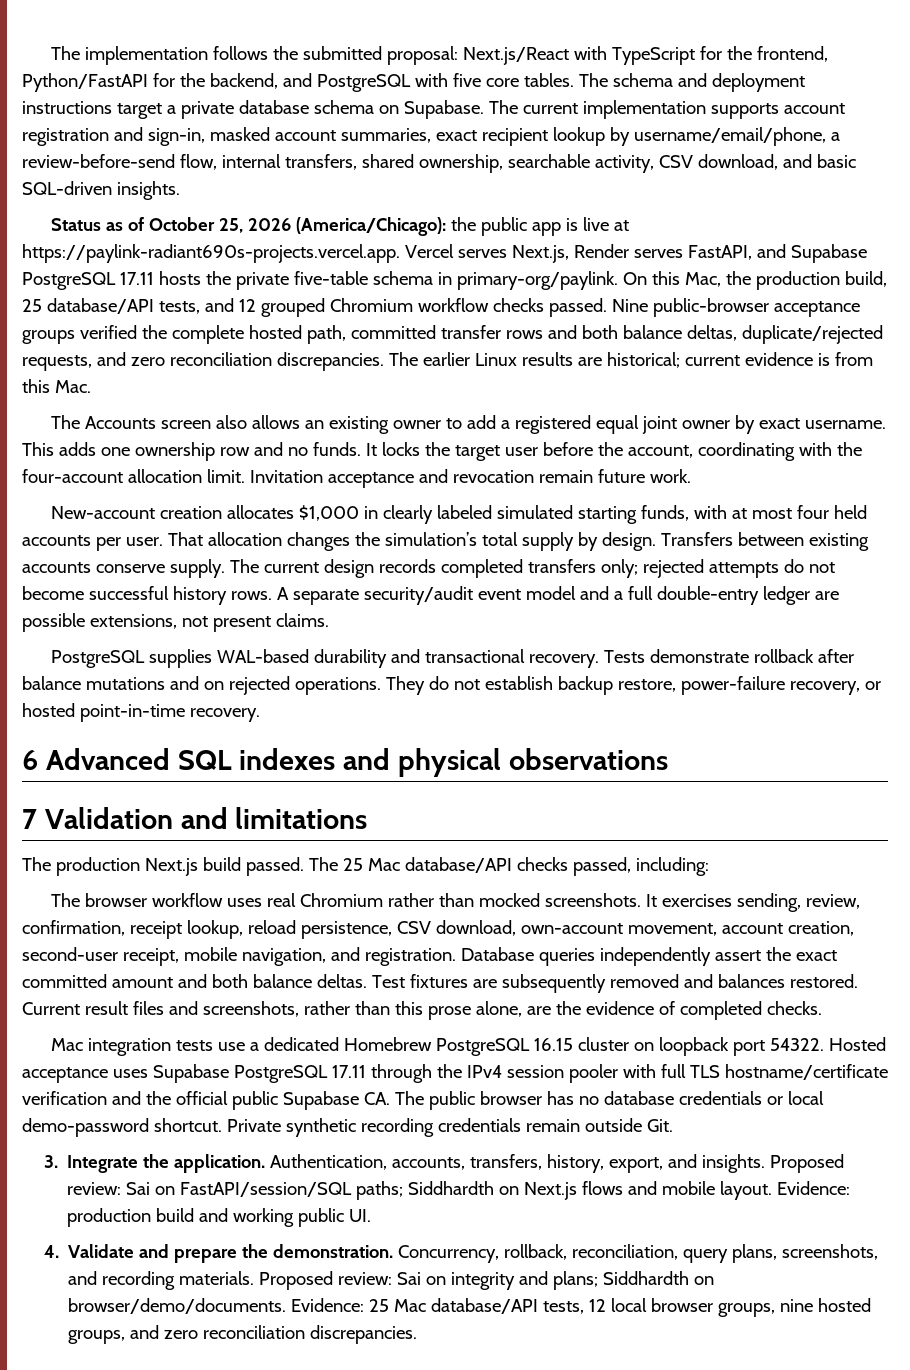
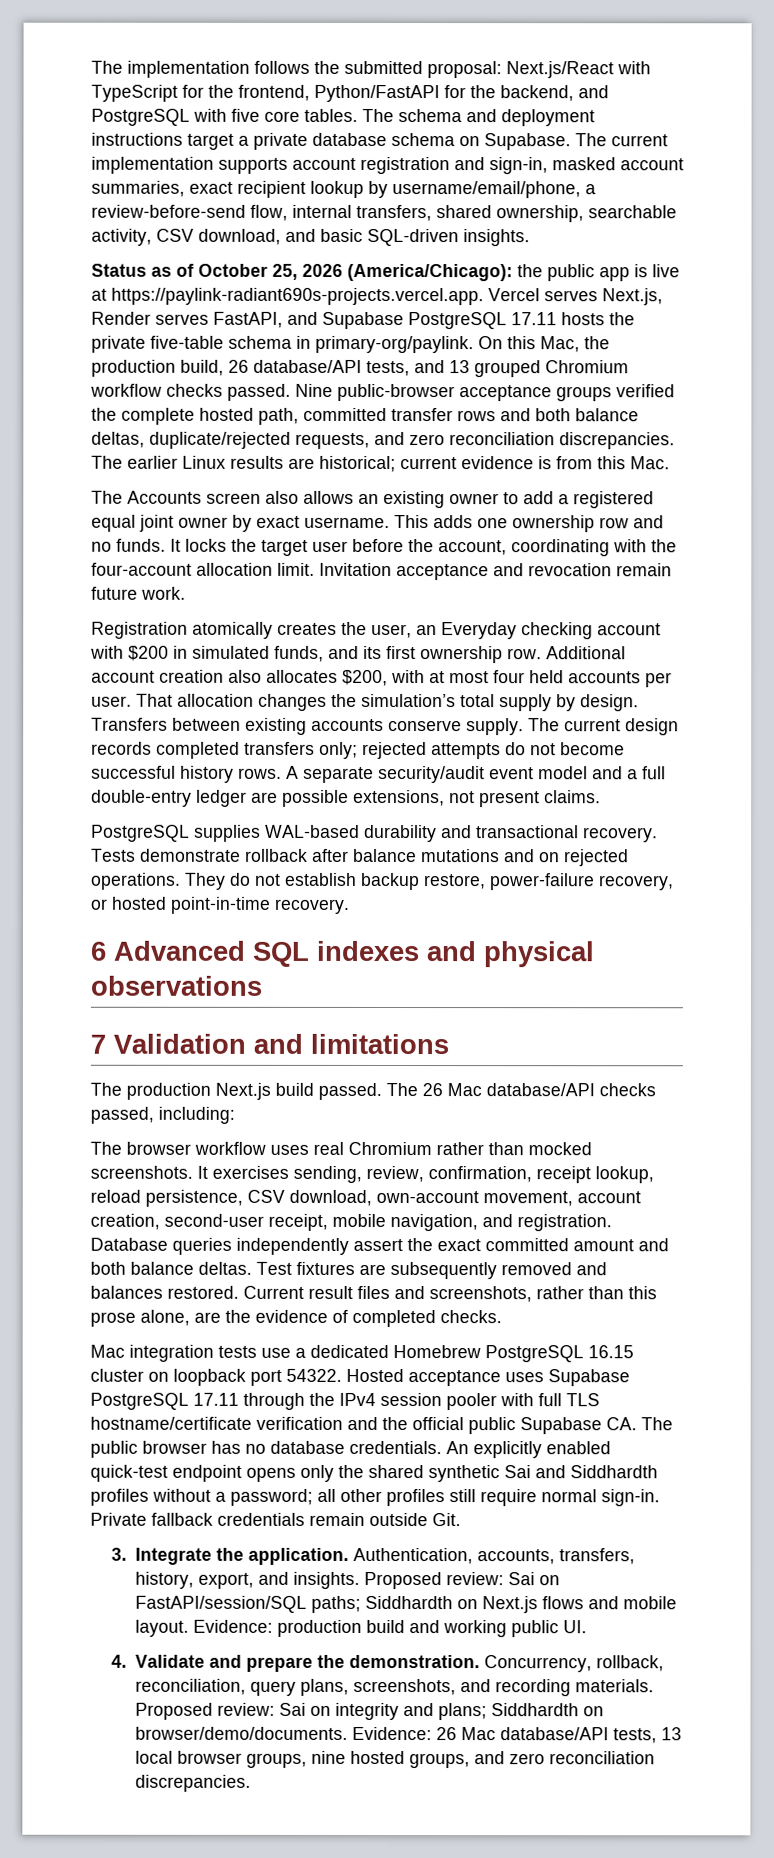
- On this Mac, the production build, 25 database/API tests, and 12 grouped Chromium workflow checks passed.
+ On this Mac, the production build, 26 database/API tests, and 13 grouped Chromium workflow checks passed.
- New-account creation allocates $1,000 in clearly labeled simulated starting funds, with at most four held accounts per user.
+ Registration atomically creates the user, an Everyday checking account with $200 in simulated funds, and its first ownership row. Additional account creation also allocates $200, with at most four held accounts per user.
- The 25 Mac database/API checks passed, including:
+ The 26 Mac database/API checks passed, including:
- Hosted acceptance uses Supabase PostgreSQL 17.11 through the IPv4 session pooler with full TLS hostname/certificate verification and the official public Supabase CA. The public browser has no database credentials or local demo-password shortcut. Private synthetic recording credentials remain outside Git.
+ Hosted acceptance uses Supabase PostgreSQL 17.11 through the IPv4 session pooler with full TLS hostname/certificate verification and the official public Supabase CA. The public browser has no database credentials. An explicitly enabled quick-test endpoint opens only the shared synthetic Sai and Siddhardth profiles without a password; all other profiles still require normal sign-in. Private fallback credentials remain outside Git.
- Evidence: 25 Mac database/API tests, 12 local browser groups, nine hosted groups, and zero reconciliation discrepancies.
+ Evidence: 26 Mac database/API tests, 13 local browser groups, nine hosted groups, and zero reconciliation discrepancies.

